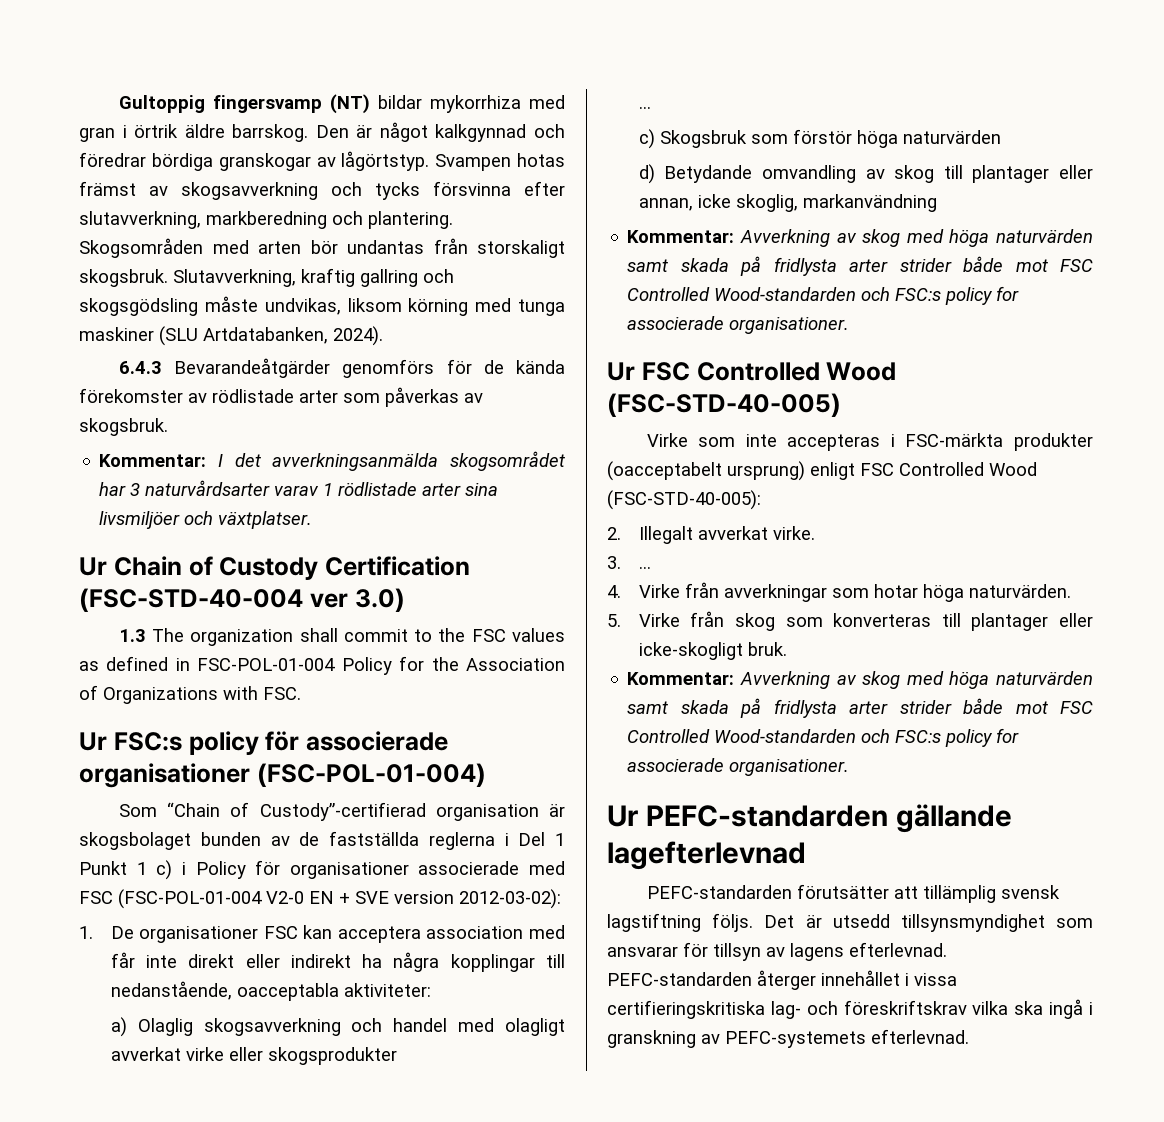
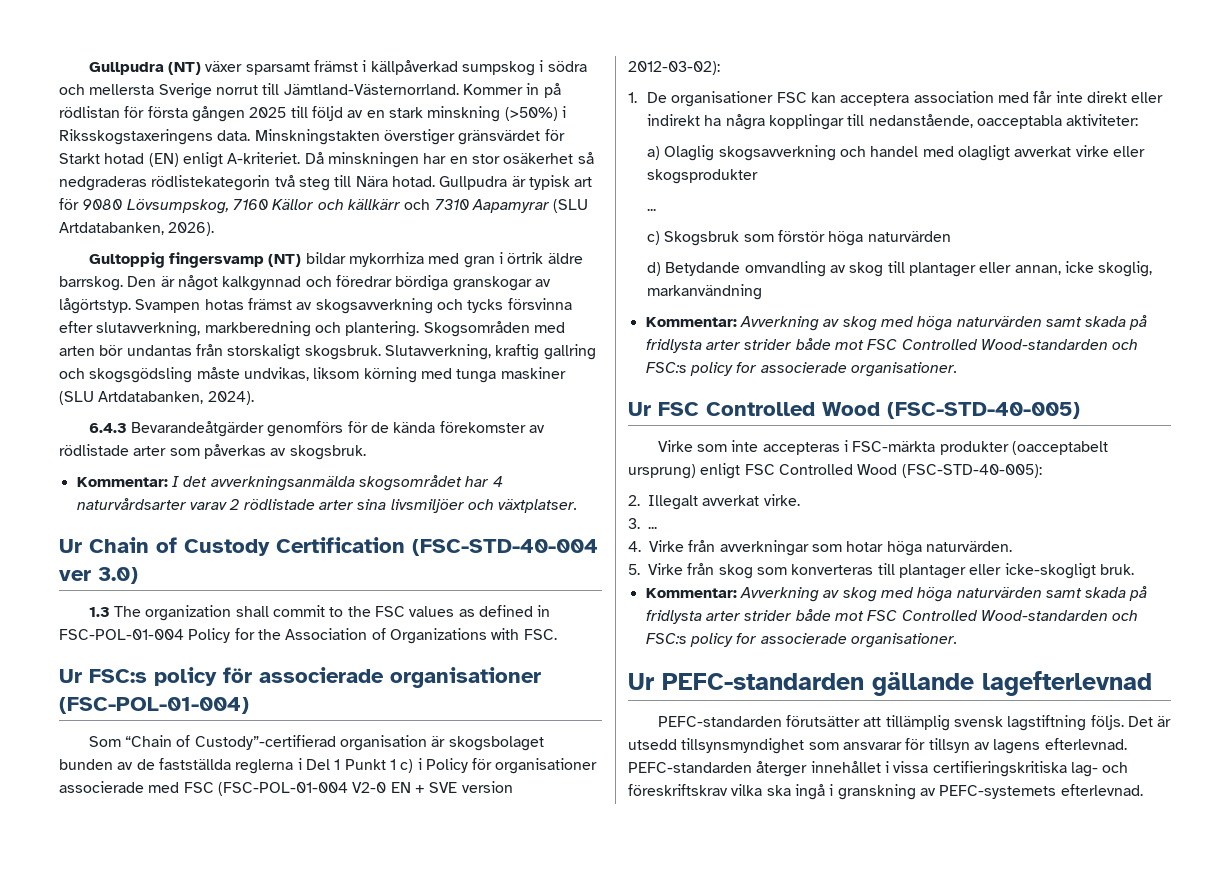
+ Gullpudra (NT) växer sparsamt främst i källpåverkad sumpskog i södra och mellersta Sverige norrut till Jämtland-Västernorrland. Kommer in på rödlistan för första gången 2025 till följd av en stark minskning (>50%) i Riksskogstaxeringens data. Minskningstakten överstiger gränsvärdet för Starkt hotad (EN) enligt A-kriteriet. Då minskningen har en stor osäkerhet så nedgraderas rödlistekategorin två steg till Nära hotad. Gullpudra är typisk art för 9080 Lövsumpskog, 7160 Källor och källkärr och 7310 Aapamyrar (SLU Artdatabanken, 2026).
- Kommentar: I det avverkningsanmälda skogsområdet har 3 naturvårdsarter varav 1 rödlistade arter sina livsmiljöer och växtplatser.
+ Kommentar: I det avverkningsanmälda skogsområdet har 4 naturvårdsarter varav 2 rödlistade arter sina livsmiljöer och växtplatser.

